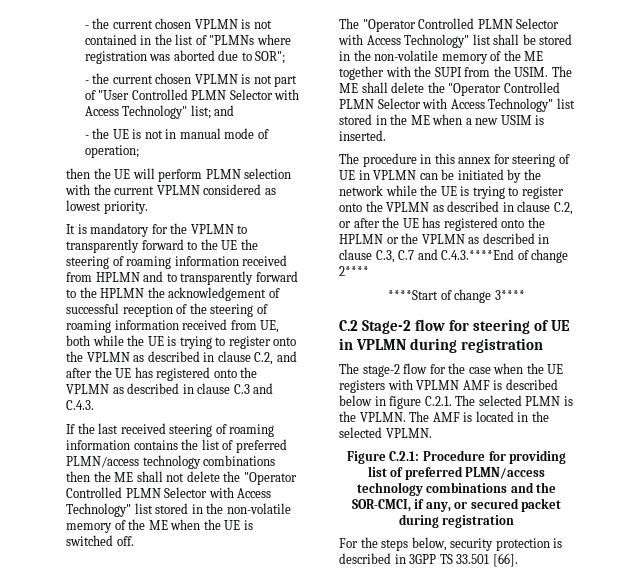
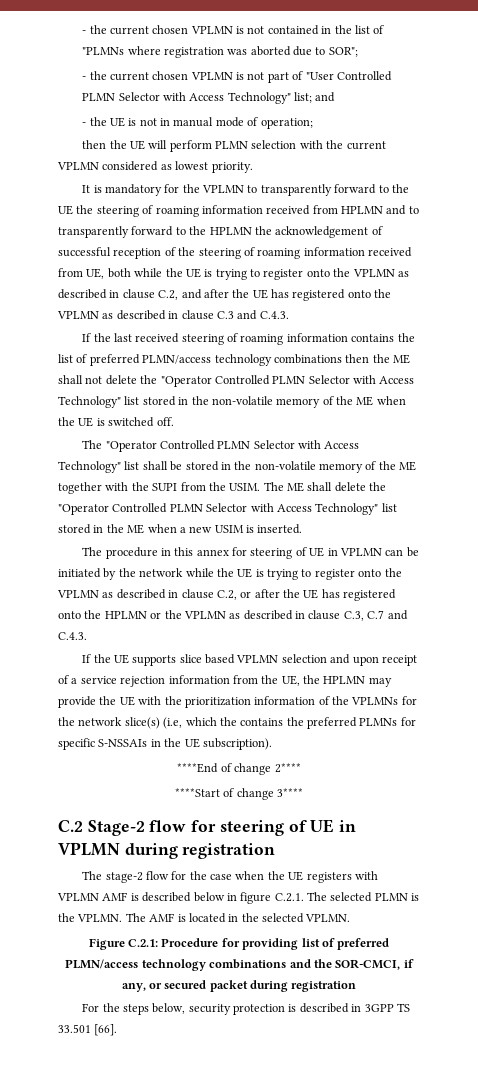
- The procedure in this annex for steering of UE in VPLMN can be initiated by the network while the UE is trying to register onto the VPLMN as described in clause C.2, or after the UE has registered onto the HPLMN or the VPLMN as described in clause C.3, C.7 and C.4.3.****End of change 2****
+ The procedure in this annex for steering of UE in VPLMN can be initiated by the network while the UE is trying to register onto the VPLMN as described in clause C.2, or after the UE has registered onto the HPLMN or the VPLMN as described in clause C.3, C.7 and C.4.3.
+ If the UE supports slice based VPLMN selection and upon receipt of a service rejection information from the UE, the HPLMN may provide the UE with the prioritization information of the VPLMNs for the network slice(s) (i.e, which the contains the preferred PLMNs for specific S-NSSAIs in the UE subscription).
+ ****End of change 2****

